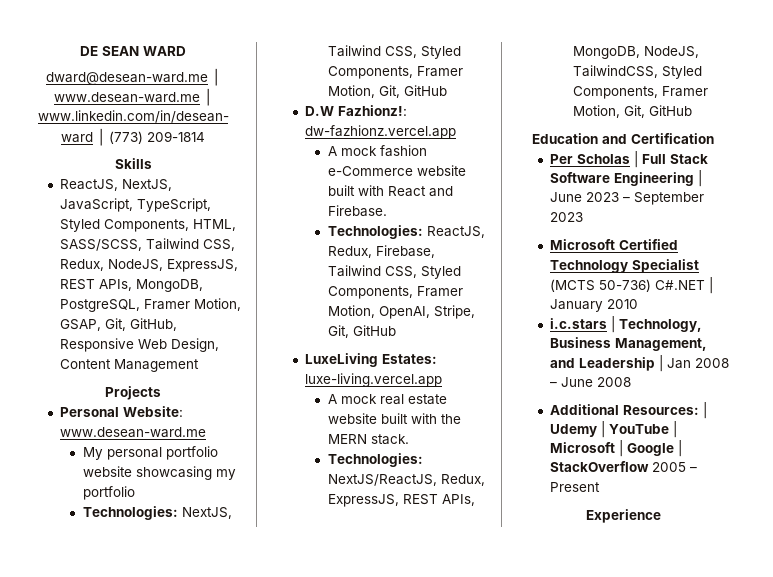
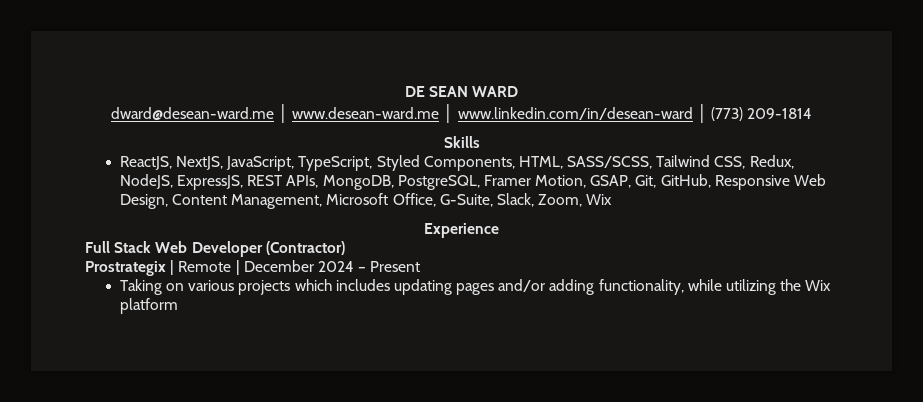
- ReactJS, NextJS, JavaScript, TypeScript, Styled Components, HTML, SASS/SCSS, Tailwind CSS, Redux, NodeJS, ExpressJS, REST APIs, MongoDB, PostgreSQL, Framer Motion, GSAP, Git, GitHub, Responsive Web Design, Content Management
- Projects
- Personal Website: www.desean-ward.me
- My personal portfolio website showcasing my portfolio
- Technologies: NextJS, Tailwind CSS, Styled Components, Framer Motion, Git, GitHub
- D.W Fazhionz!: dw-fazhionz.vercel.app
- A mock fashion e-Commerce website built with React and Firebase.
- Technologies: ReactJS, Redux, Firebase, Tailwind CSS, Styled Components, Framer Motion, OpenAI, Stripe, Git, GitHub
- LuxeLiving Estates: luxe-living.vercel.app
- A mock real estate website built with the MERN stack.
- Technologies: NextJS/ReactJS, Redux, ExpressJS, REST APIs, MongoDB, NodeJS, TailwindCSS, Styled Components, Framer Motion, Git, GitHub
- Education and Certification
- Per Scholas | Full Stack Software Engineering | June 2023 – September 2023
- Microsoft Certified Technology Specialist (MCTS 50-736) C#.NET | January 2010
- i.c.stars | Technology, Business Management, and Leadership | Jan 2008 – June 2008
- Additional Resources: | Udemy | YouTube | Microsoft | Google | StackOverflow 2005 – Present
+ ReactJS, NextJS, JavaScript, TypeScript, Styled Components, HTML, SASS/SCSS, Tailwind CSS, Redux, NodeJS, ExpressJS, REST APIs, MongoDB, PostgreSQL, Framer Motion, GSAP, Git, GitHub, Responsive Web Design, Content Management, Microsoft Office, G-Suite, Slack, Zoom, Wix
  Experience
+ Full Stack Web Developer (Contractor)
+ Prostrategix | Remote | December 2024 – Present
+ Taking on various projects which includes updating pages and/or adding functionality, while utilizing the Wix platform

